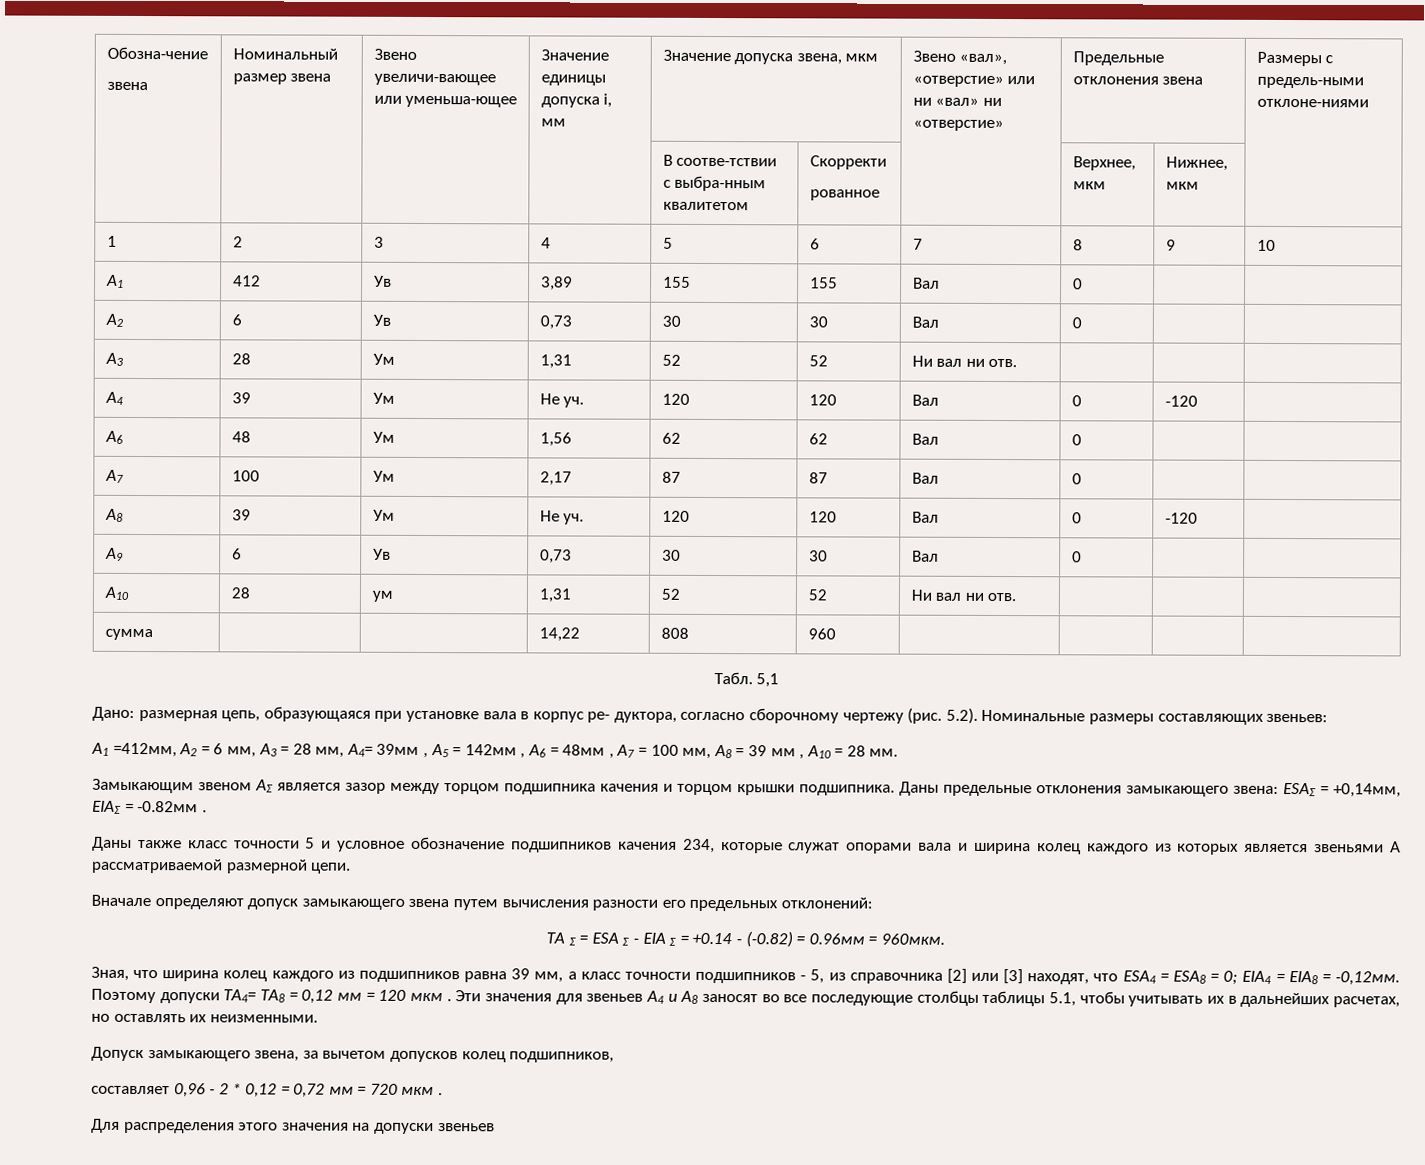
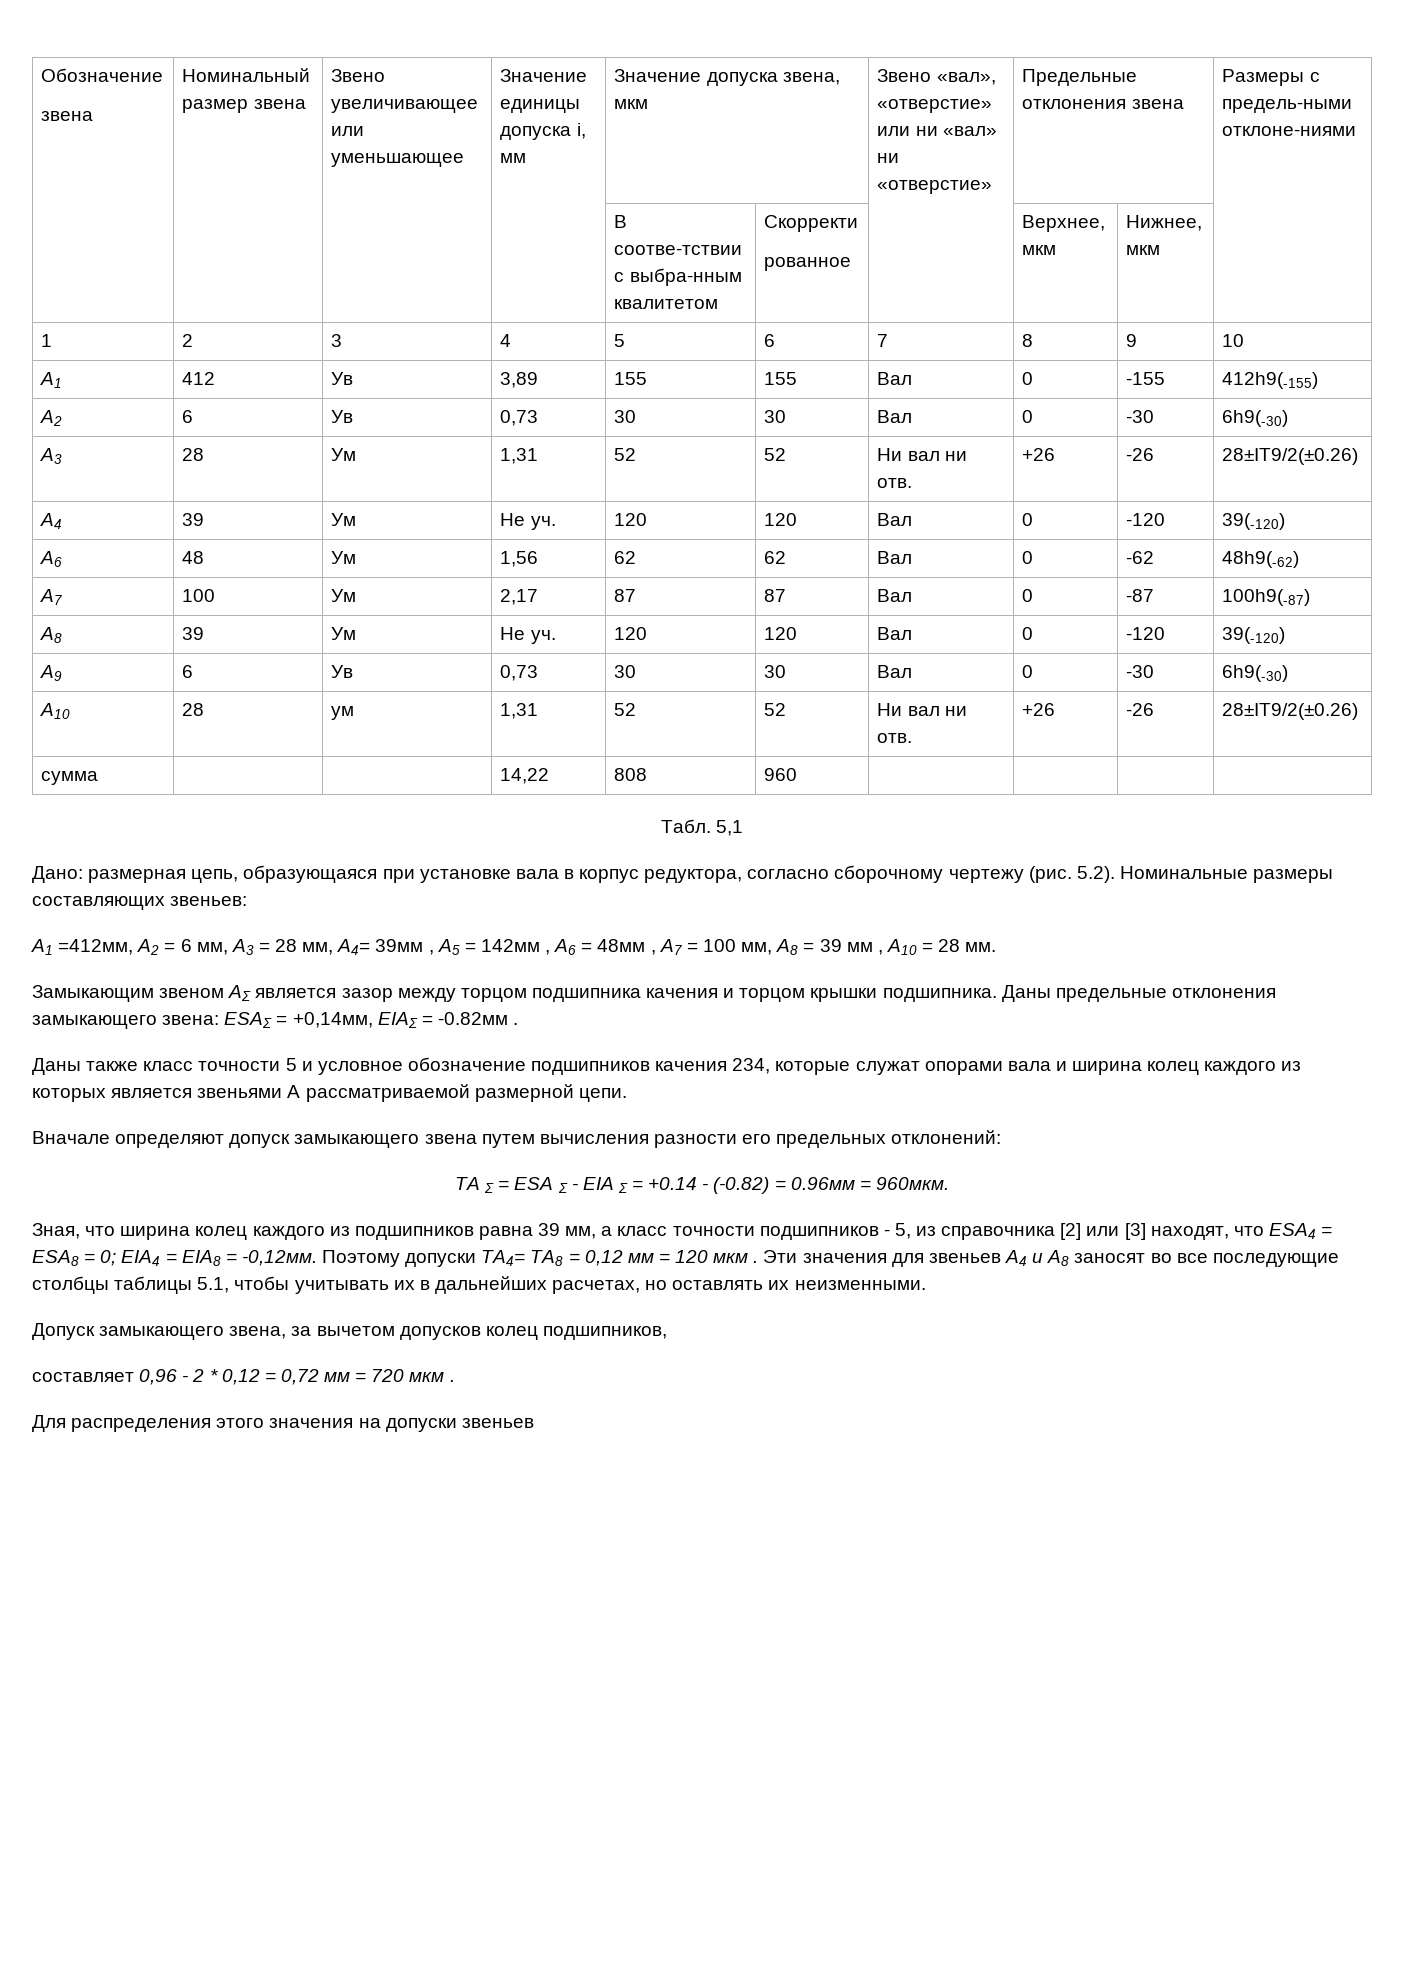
- Обозна-чение
- звена | Номинальный размер звена | Звено увеличи-вающее или уменьша-ющее | Значение единицы допуска i, мм | Значение допуска звена, мкм | Звено «вал», «отверстие» или ни «вал» ни «отверстие» | Предельные отклонения звена | Размеры с предель-ными отклоне-ниями
+ Обозначение
+ звена | Номинальный размер звена | Звено увеличивающее или уменьшающее | Значение единицы допуска i, мм | Значение допуска звена, мкм | Звено «вал», «отверстие» или ни «вал» ни «отверстие» | Предельные отклонения звена | Размеры с предель-ными отклоне-ниями
- А1 | 412 | Ув | 3,89 | 155 | 155 | Вал | 0 | |
+ А1 | 412 | Ув | 3,89 | 155 | 155 | Вал | 0 | -155 | 412h9(-155)
- А2 | 6 | Ув | 0,73 | 30 | 30 | Вал | 0 | |
+ А2 | 6 | Ув | 0,73 | 30 | 30 | Вал | 0 | -30 | 6h9(-30)
- А3 | 28 | Ум | 1,31 | 52 | 52 | Ни вал ни отв. | | |
+ А3 | 28 | Ум | 1,31 | 52 | 52 | Ни вал ни отв. | +26 | -26 | 28±IT9/2(±0.26)
- А4 | 39 | Ум | Не уч. | 120 | 120 | Вал | 0 | -120 |
+ А4 | 39 | Ум | Не уч. | 120 | 120 | Вал | 0 | -120 | 39(-120)
- А6 | 48 | Ум | 1,56 | 62 | 62 | Вал | 0 | |
+ А6 | 48 | Ум | 1,56 | 62 | 62 | Вал | 0 | -62 | 48h9(-62)
- А7 | 100 | Ум | 2,17 | 87 | 87 | Вал | 0 | |
+ А7 | 100 | Ум | 2,17 | 87 | 87 | Вал | 0 | -87 | 100h9(-87)
- А8 | 39 | Ум | Не уч. | 120 | 120 | Вал | 0 | -120 |
+ А8 | 39 | Ум | Не уч. | 120 | 120 | Вал | 0 | -120 | 39(-120)
- А9 | 6 | Ув | 0,73 | 30 | 30 | Вал | 0 | |
+ А9 | 6 | Ув | 0,73 | 30 | 30 | Вал | 0 | -30 | 6h9(-30)
- А10 | 28 | ум | 1,31 | 52 | 52 | Ни вал ни отв. | | |
+ А10 | 28 | ум | 1,31 | 52 | 52 | Ни вал ни отв. | +26 | -26 | 28±IT9/2(±0.26)
- Дано: размерная цепь, образующаяся при установке вала в корпус ре- дуктора, согласно сборочному чертежу (рис.
+ Дано: размерная цепь, образующаяся при установке вала в корпус редуктора, согласно сборочному чертежу (рис.

